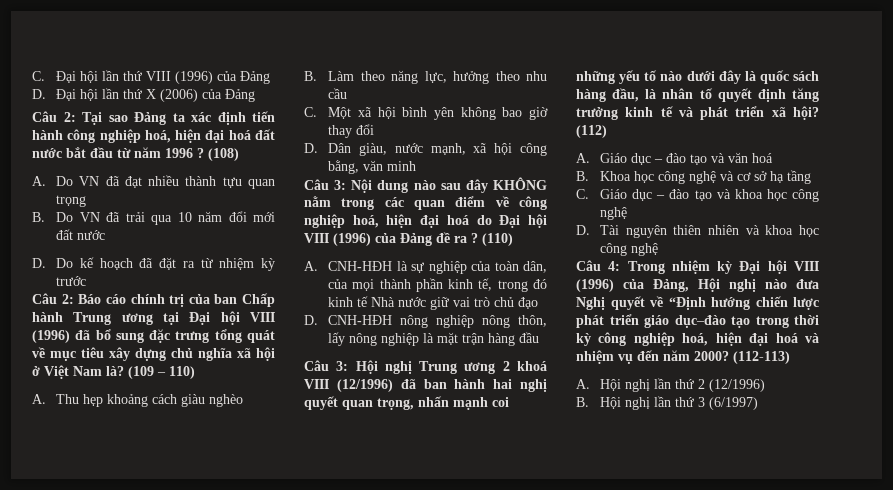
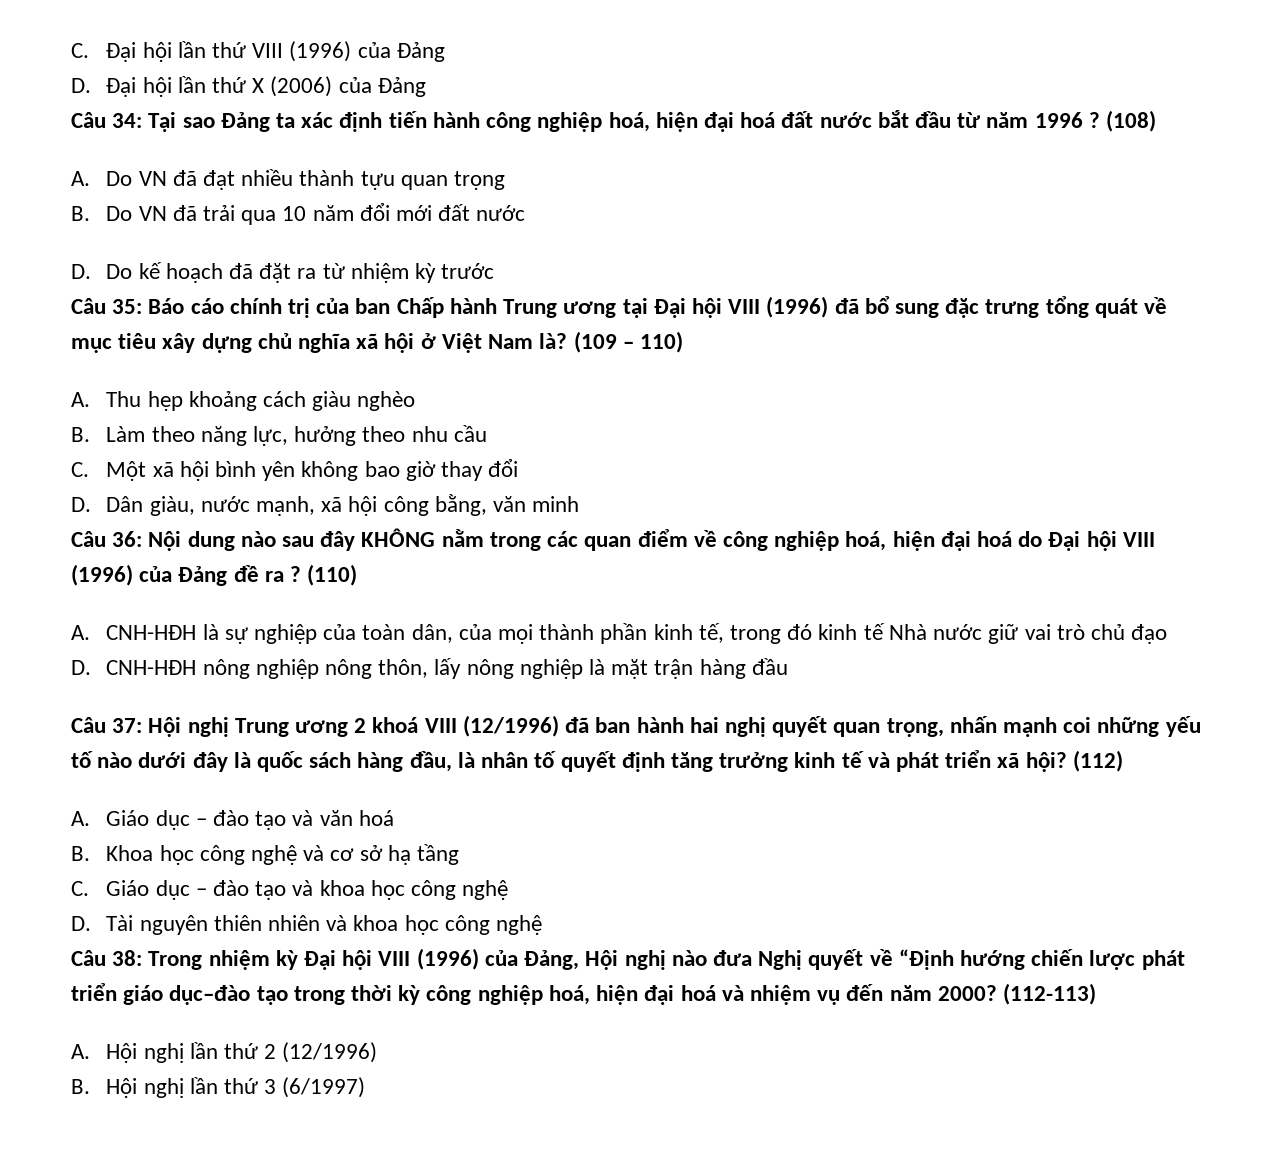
- Câu 2: Tại sao Đảng ta xác định tiến hành công nghiệp hoá, hiện đại hoá đất nước bắt đầu từ năm 1996 ?
+ Câu 34: Tại sao Đảng ta xác định tiến hành công nghiệp hoá, hiện đại hoá đất nước bắt đầu từ năm 1996 ?
- Câu 2: Báo cáo chính trị của ban Chấp hành Trung ương tại Đại hội VIII (1996) đã bổ sung đặc trưng tổng quát về mục tiêu xây dựng chủ nghĩa xã hội ở Việt Nam là?
+ Câu 35: Báo cáo chính trị của ban Chấp hành Trung ương tại Đại hội VIII (1996) đã bổ sung đặc trưng tổng quát về mục tiêu xây dựng chủ nghĩa xã hội ở Việt Nam là?
- Câu 3: Nội dung nào sau đây KHÔNG nằm trong các quan điểm về công nghiệp hoá, hiện đại hoá do Đại hội VIII (1996) của Đảng đề ra ?
+ Câu 36: Nội dung nào sau đây KHÔNG nằm trong các quan điểm về công nghiệp hoá, hiện đại hoá do Đại hội VIII (1996) của Đảng đề ra ?
- Câu 3: Hội nghị Trung ương 2 khoá VIII (12/1996) đã ban hành hai nghị quyết quan trọng, nhấn mạnh coi những yếu tố nào dưới đây là quốc sách hàng đầu, là nhân tố quyết định tăng trưởng kinh tế và phát triển xã hội?
+ Câu 37: Hội nghị Trung ương 2 khoá VIII (12/1996) đã ban hành hai nghị quyết quan trọng, nhấn mạnh coi những yếu tố nào dưới đây là quốc sách hàng đầu, là nhân tố quyết định tăng trưởng kinh tế và phát triển xã hội?
- Câu 4: Trong nhiệm kỳ Đại hội VIII (1996) của Đảng, Hội nghị nào đưa Nghị quyết về “Định hướng chiến lược phát triển giáo dục–đào tạo trong thời kỳ công nghiệp hoá, hiện đại hoá và nhiệm vụ đến năm 2000?
+ Câu 38: Trong nhiệm kỳ Đại hội VIII (1996) của Đảng, Hội nghị nào đưa Nghị quyết về “Định hướng chiến lược phát triển giáo dục–đào tạo trong thời kỳ công nghiệp hoá, hiện đại hoá và nhiệm vụ đến năm 2000?

